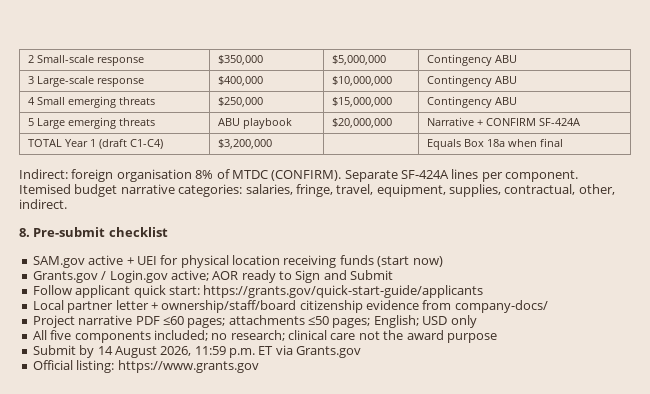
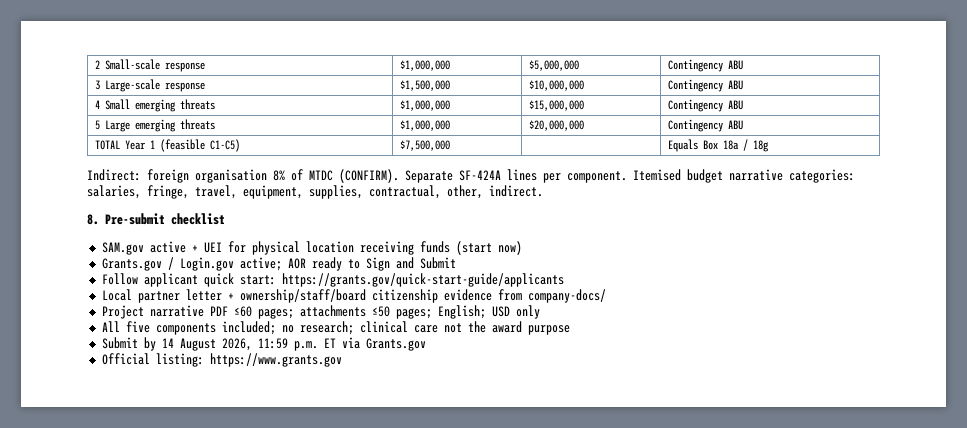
- 2 Small-scale response | $350,000 | $5,000,000 | Contingency ABU
+ 2 Small-scale response | $1,000,000 | $5,000,000 | Contingency ABU
- 3 Large-scale response | $400,000 | $10,000,000 | Contingency ABU
+ 3 Large-scale response | $1,500,000 | $10,000,000 | Contingency ABU
- 4 Small emerging threats | $250,000 | $15,000,000 | Contingency ABU
+ 4 Small emerging threats | $1,000,000 | $15,000,000 | Contingency ABU
- 5 Large emerging threats | ABU playbook | $20,000,000 | Narrative + CONFIRM SF-424A
+ 5 Large emerging threats | $1,000,000 | $20,000,000 | Contingency ABU
- TOTAL Year 1 (draft C1-C4) | $3,200,000 | | Equals Box 18a when final
+ TOTAL Year 1 (feasible C1-C5) | $7,500,000 | | Equals Box 18a / 18g

